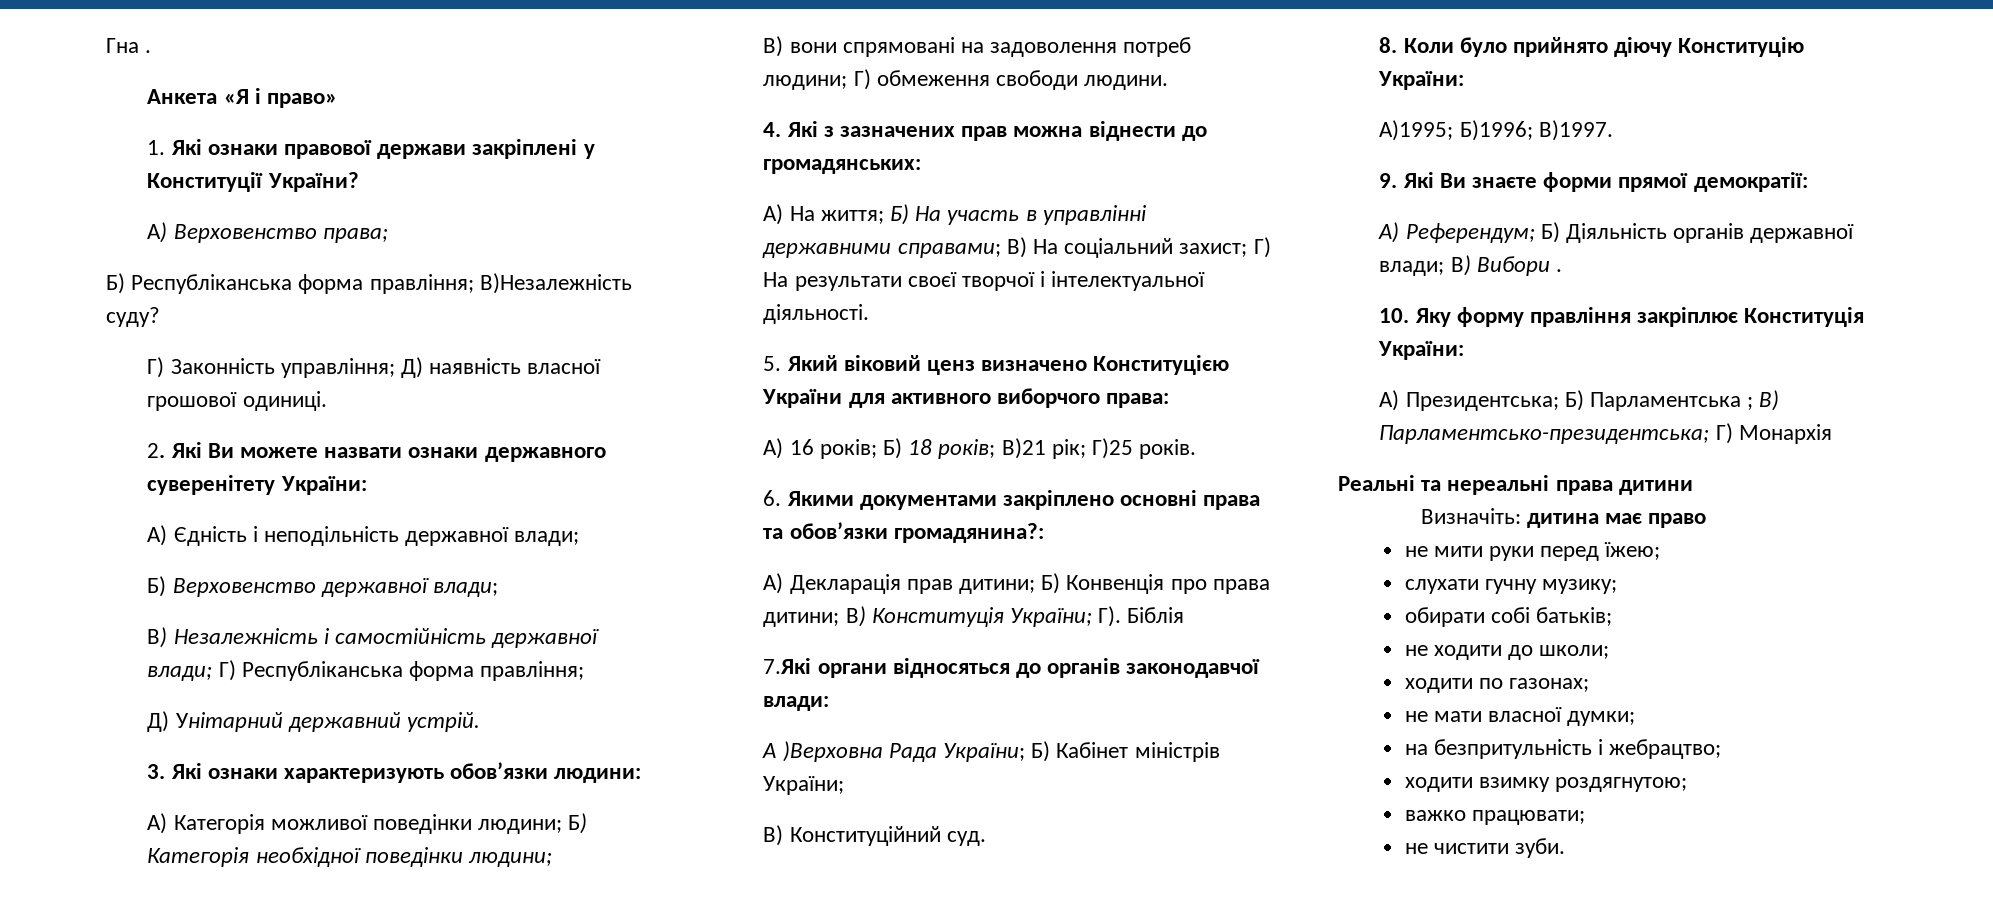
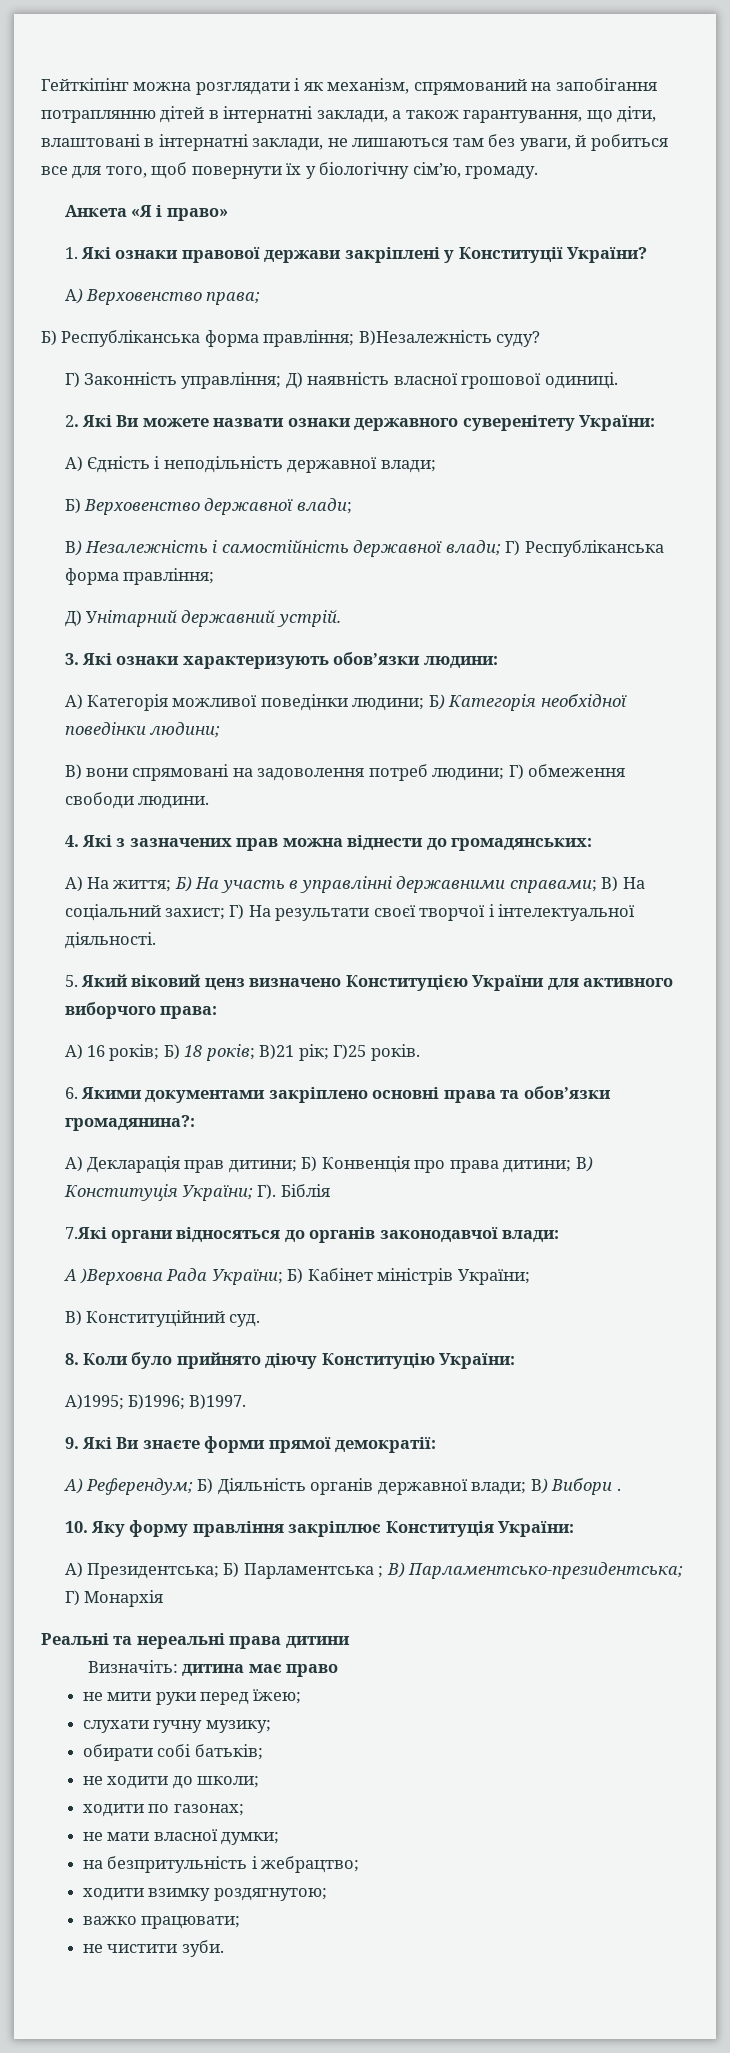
- Гна .
+ Гейткіпінг можна розглядати і як механізм, спрямований на запобігання потраплянню дітей в інтернатні заклади, а також гарантування, що діти, влаштовані в інтернатні заклади, не лишаються там без уваги, й робиться все для того, щоб повернути їх у біологічну сім’ю, громаду.

